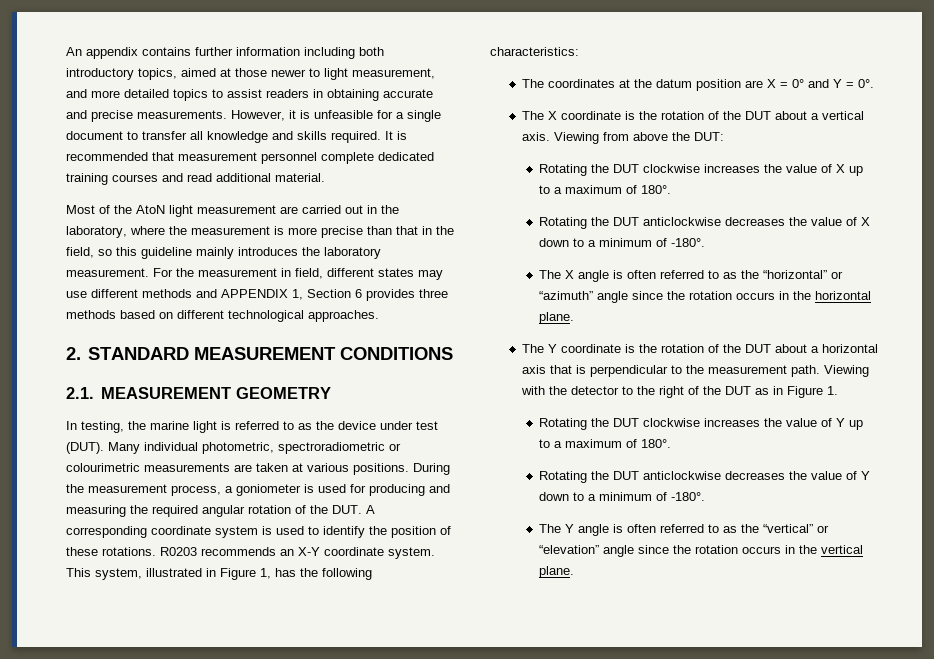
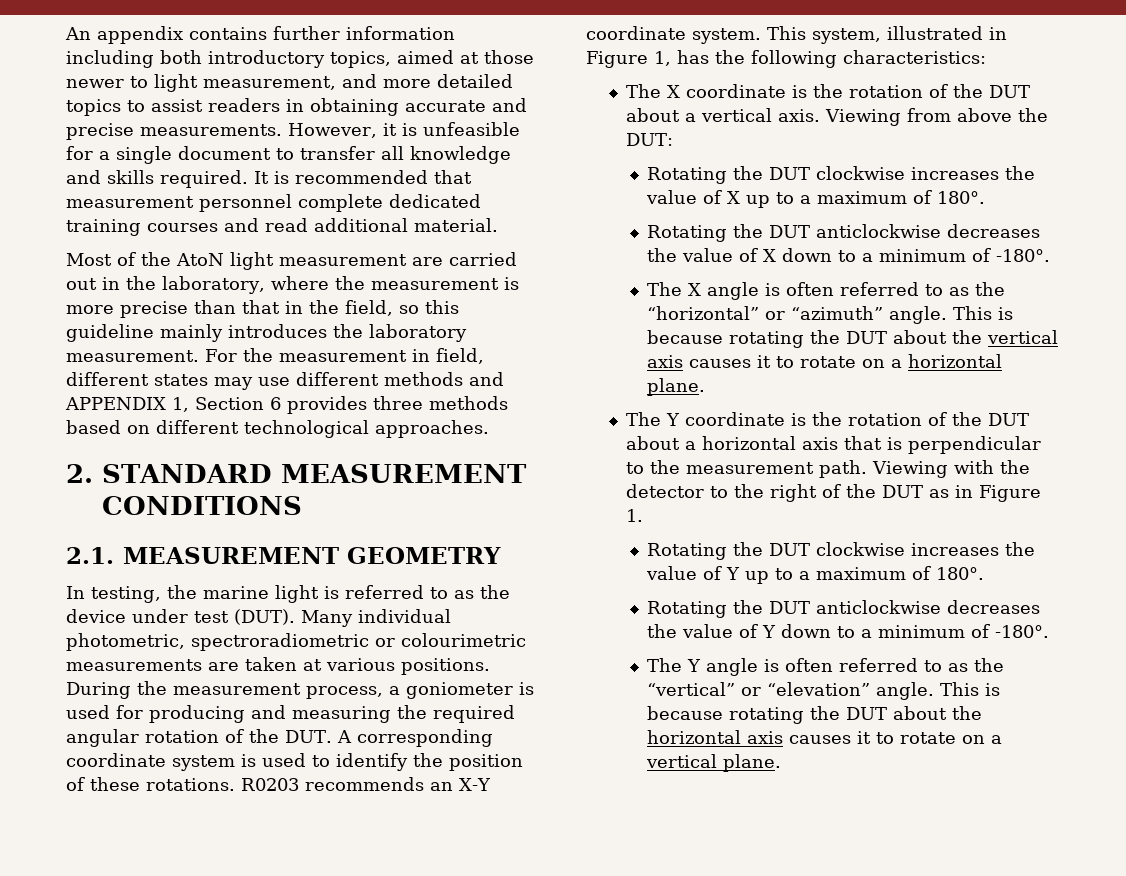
- The coordinates at the datum position are X = 0° and Y = 0°.
- The X angle is often referred to as the “horizontal” or “azimuth” angle since the rotation occurs in the horizontal plane.
+ The X angle is often referred to as the “horizontal” or “azimuth” angle. This is because rotating the DUT about the vertical axis causes it to rotate on a horizontal plane.
- The Y angle is often referred to as the “vertical” or “elevation” angle since the rotation occurs in the vertical plane.
+ The Y angle is often referred to as the “vertical” or “elevation” angle. This is because rotating the DUT about the horizontal axis causes it to rotate on a vertical plane.

